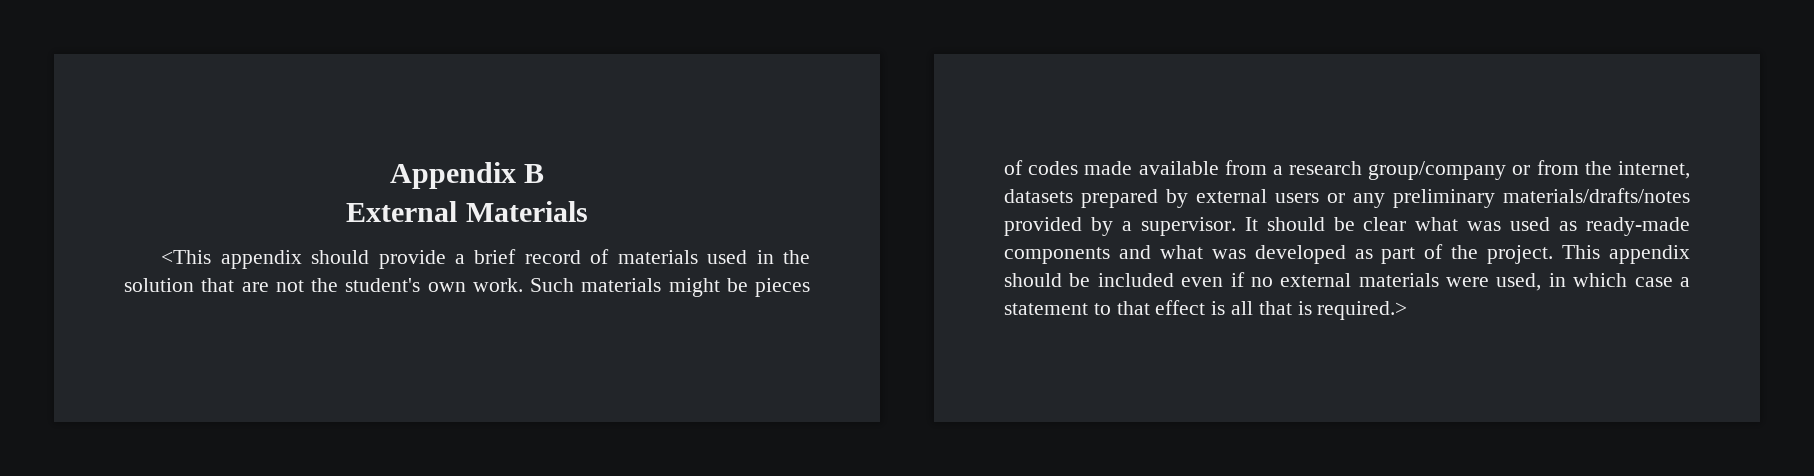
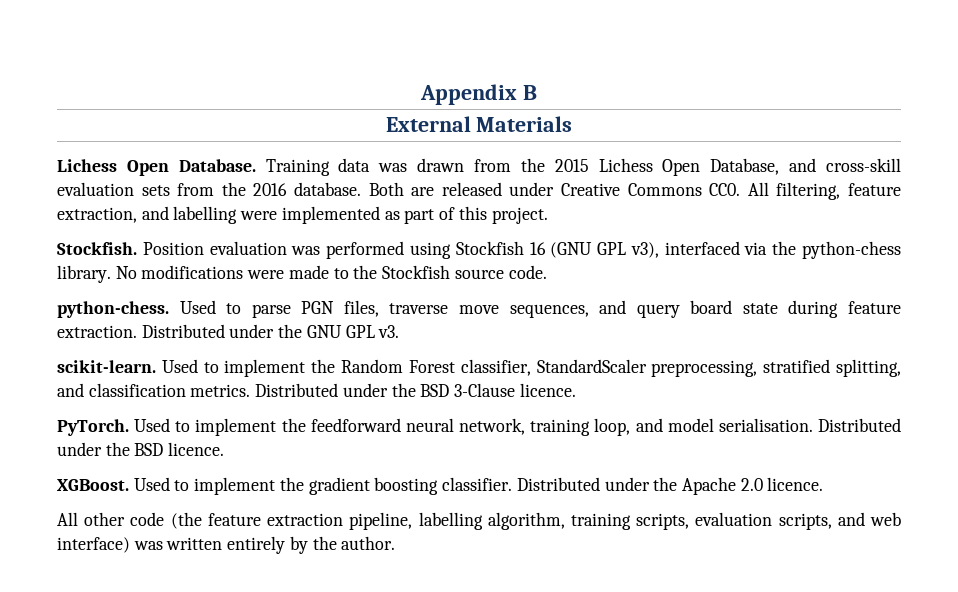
- <This appendix should provide a brief record of materials used in the solution that are not the student's own work. Such materials might be pieces of codes made available from a research group/company or from the internet, datasets prepared by external users or any preliminary materials/drafts/notes provided by a supervisor. It should be clear what was used as ready-made components and what was developed as part of the project. This appendix should be included even if no external materials were used, in which case a statement to that effect is all that is required.>
+ Lichess Open Database. Training data was drawn from the 2015 Lichess Open Database, and cross-skill evaluation sets from the 2016 database. Both are released under Creative Commons CC0. All filtering, feature extraction, and labelling were implemented as part of this project.
+ Stockfish. Position evaluation was performed using Stockfish 16 (GNU GPL v3), interfaced via the python-chess library. No modifications were made to the Stockfish source code.
+ python-chess. Used to parse PGN files, traverse move sequences, and query board state during feature extraction. Distributed under the GNU GPL v3.
+ scikit-learn. Used to implement the Random Forest classifier, StandardScaler preprocessing, stratified splitting, and classification metrics. Distributed under the BSD 3-Clause licence.
+ PyTorch. Used to implement the feedforward neural network, training loop, and model serialisation. Distributed under the BSD licence.
+ XGBoost. Used to implement the gradient boosting classifier. Distributed under the Apache 2.0 licence.
+ All other code (the feature extraction pipeline, labelling algorithm, training scripts, evaluation scripts, and web interface) was written entirely by the author.

